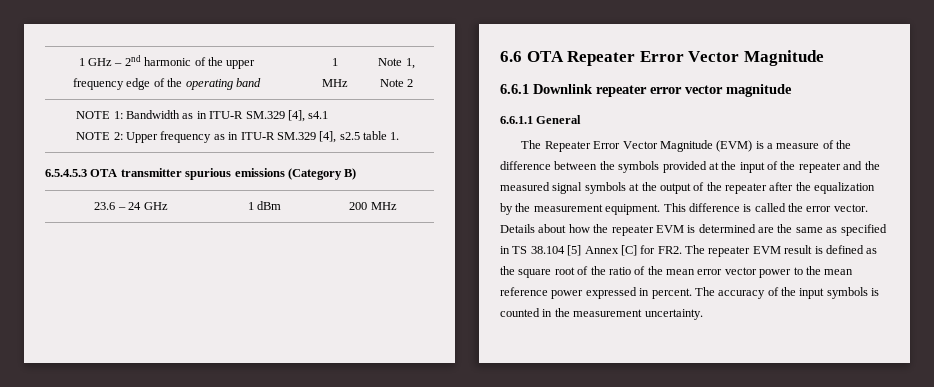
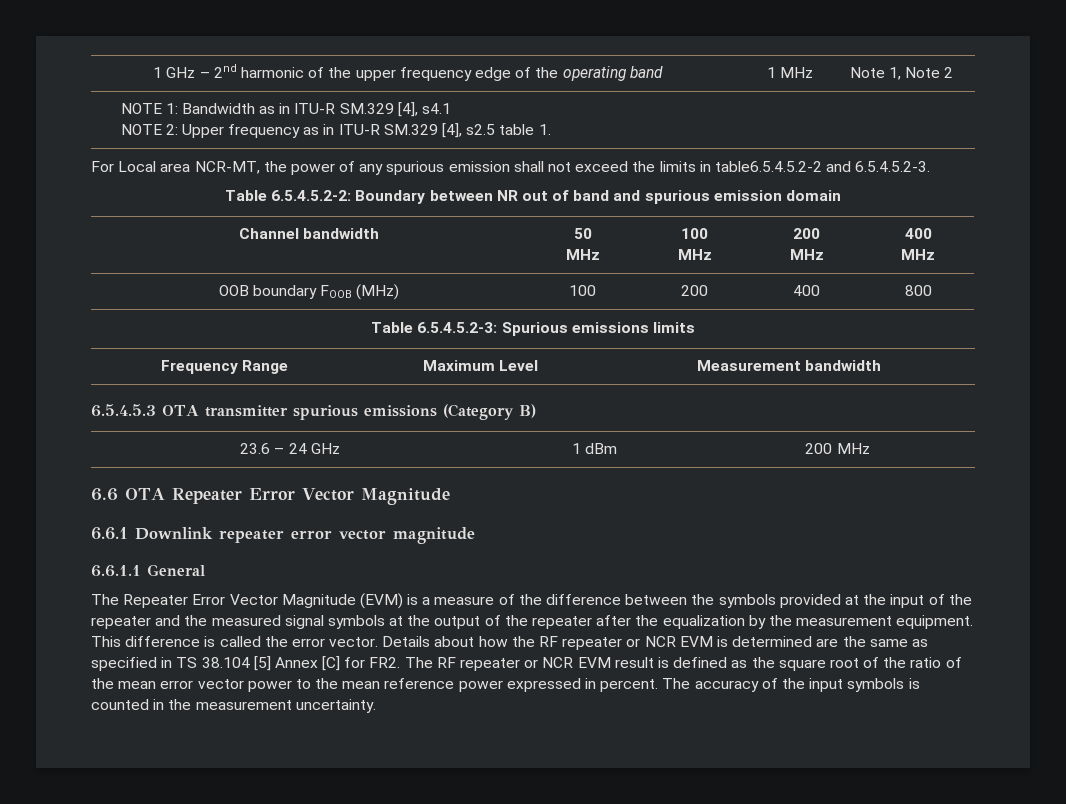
+ For Local area NCR-MT, the power of any spurious emission shall not exceed the limits in table6.5.4.5.2-2 and 6.5.4.5.2-3.
+ Table 6.5.4.5.2-2: Boundary between NR out of band and spurious emission domain
+ Channel bandwidth | 50
+ MHz | 100
+ MHz | 200
+ MHz | 400
+ MHz
+ OOB boundary FOOB (MHz) | 100 | 200 | 400 | 800
+ Table 6.5.4.5.2-3: Spurious emissions limits
+ Frequency Range | Maximum Level | Measurement bandwidth
- Details about how the repeater EVM is determined are the same as specified in TS 38.104 [5] Annex [C] for FR2. The repeater EVM result is defined as the square root of the ratio of the mean error vector power to the mean reference power expressed in percent.
+ Details about how the RF repeater or NCR EVM is determined are the same as specified in TS 38.104 [5] Annex [C] for FR2. The RF repeater or NCR EVM result is defined as the square root of the ratio of the mean error vector power to the mean reference power expressed in percent.

